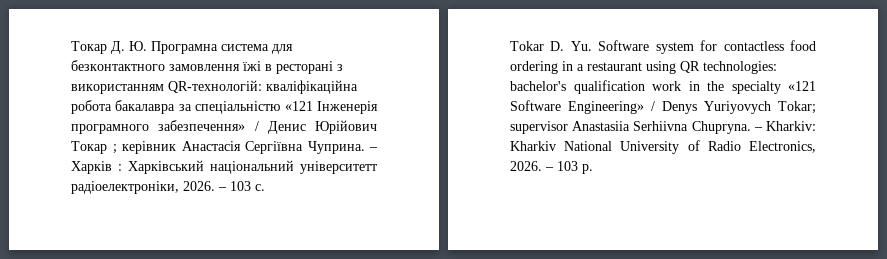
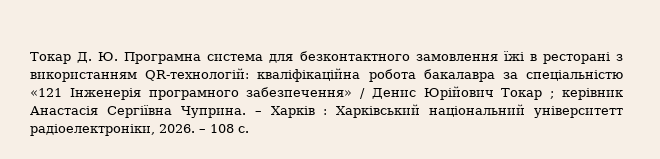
- – 103 с.
+ – 108 с.
- Tokar D. Yu. Software system for contactless food ordering in a restaurant using QR technologies: bachelor's qualification work in the specialty «121 Software Engineering» / Denys Yuriyovych Tokar; supervisor Anastasiia Serhiivna Chupryna. – Kharkiv: Kharkiv National University of Radio Electronics, 2026. – 103 p.

